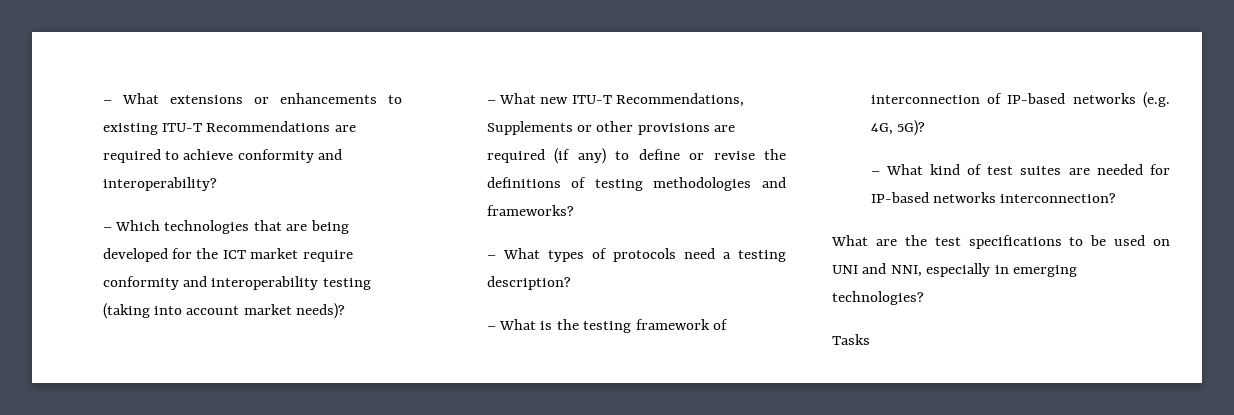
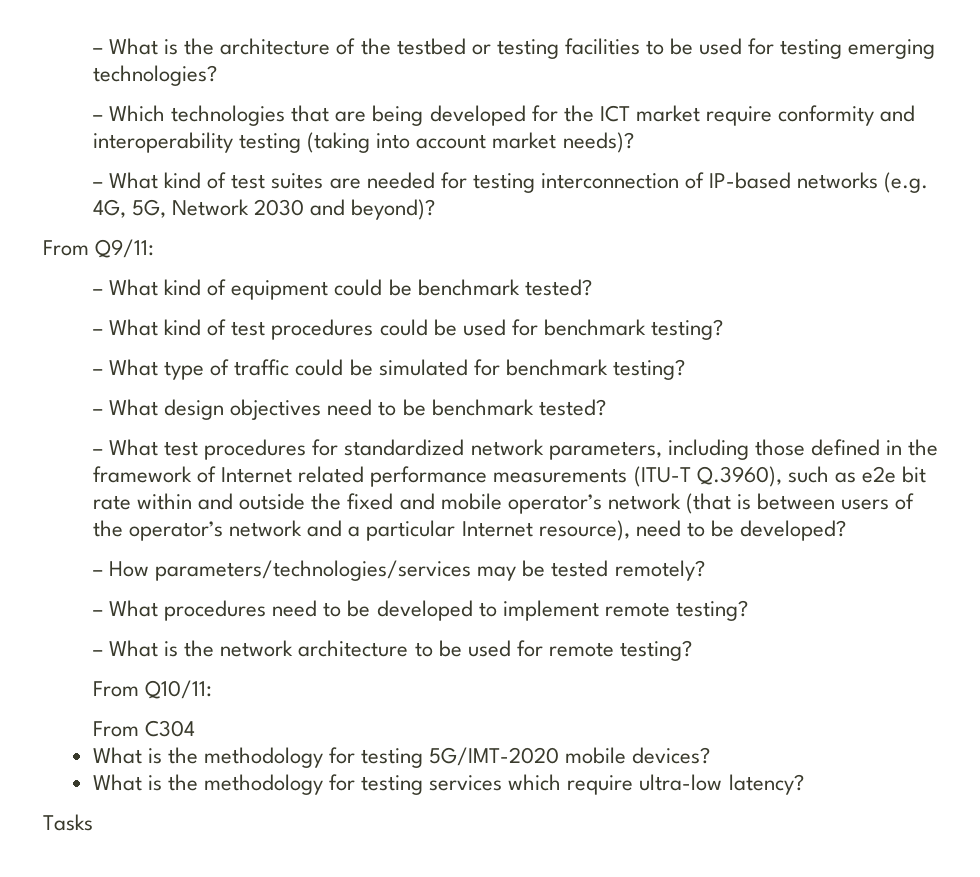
- – What extensions or enhancements to existing ITU-T Recommendations are required to achieve conformity and interoperability?
+ – What is the architecture of the testbed or testing facilities to be used for testing emerging technologies?
- – What new ITU-T Recommendations, Supplements or other provisions are required (if any) to define or revise the definitions of testing methodologies and frameworks?
- – What types of protocols need a testing description?
- – What is the testing framework of interconnection of IP-based networks (e.g. 4G, 5G)?
- – What kind of test suites are needed for IP-based networks interconnection?
- What are the test specifications to be used on UNI and NNI, especially in emerging technologies?
+ – What kind of test suites are needed for testing interconnection of IP-based networks (e.g. 4G, 5G, Network 2030 and beyond)?
+ From Q9/11:
+ – What kind of equipment could be benchmark tested?
+ – What kind of test procedures could be used for benchmark testing?
+ – What type of traffic could be simulated for benchmark testing?
+ – What design objectives need to be benchmark tested?
+ – What test procedures for standardized network parameters, including those defined in the framework of Internet related performance measurements (ITU-T Q.3960), such as e2e bit rate within and outside the fixed and mobile operator’s network (that is between users of the operator’s network and a particular Internet resource), need to be developed?
+ – How parameters/technologies/services may be tested remotely?
+ – What procedures need to be developed to implement remote testing?
+ – What is the network architecture to be used for remote testing?
+ From Q10/11:
+ From C304
+ What is the methodology for testing 5G/IMT-2020 mobile devices?
+ What is the methodology for testing services which require ultra-low latency?

